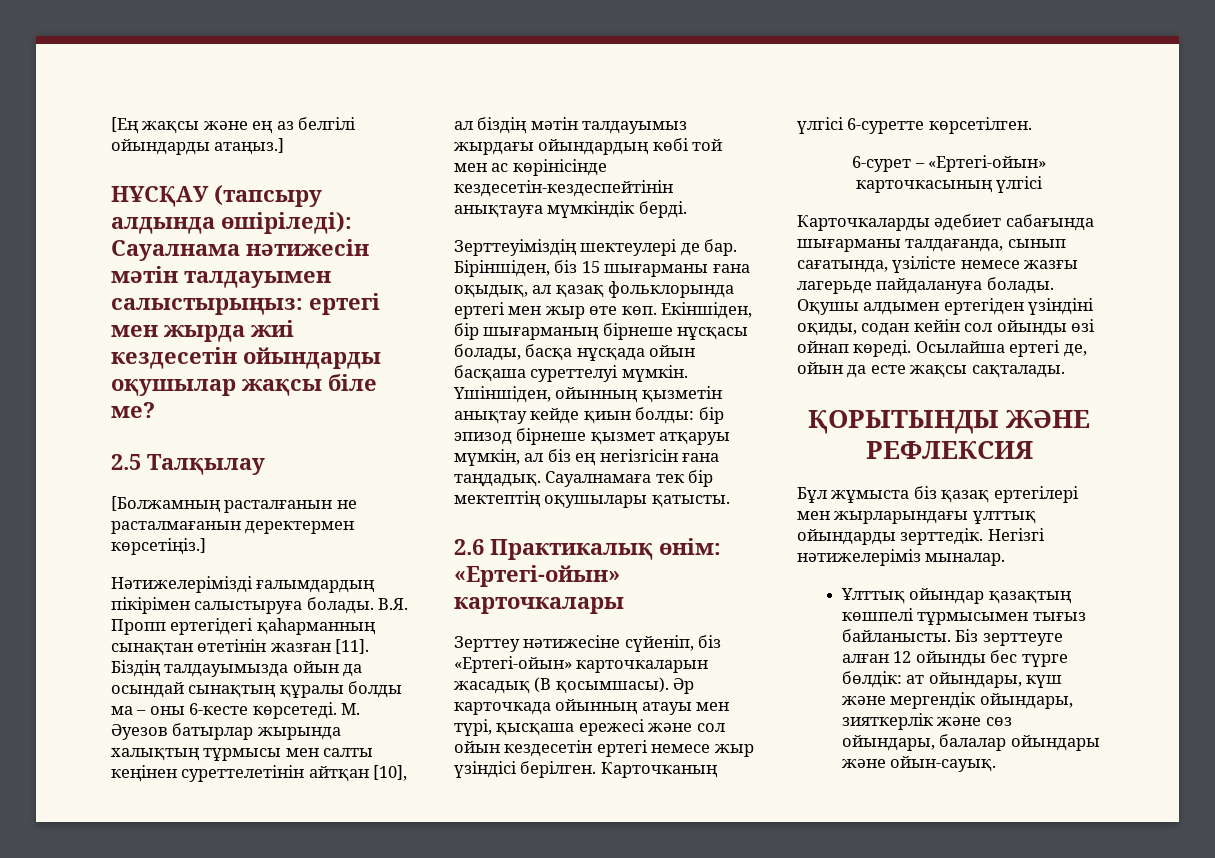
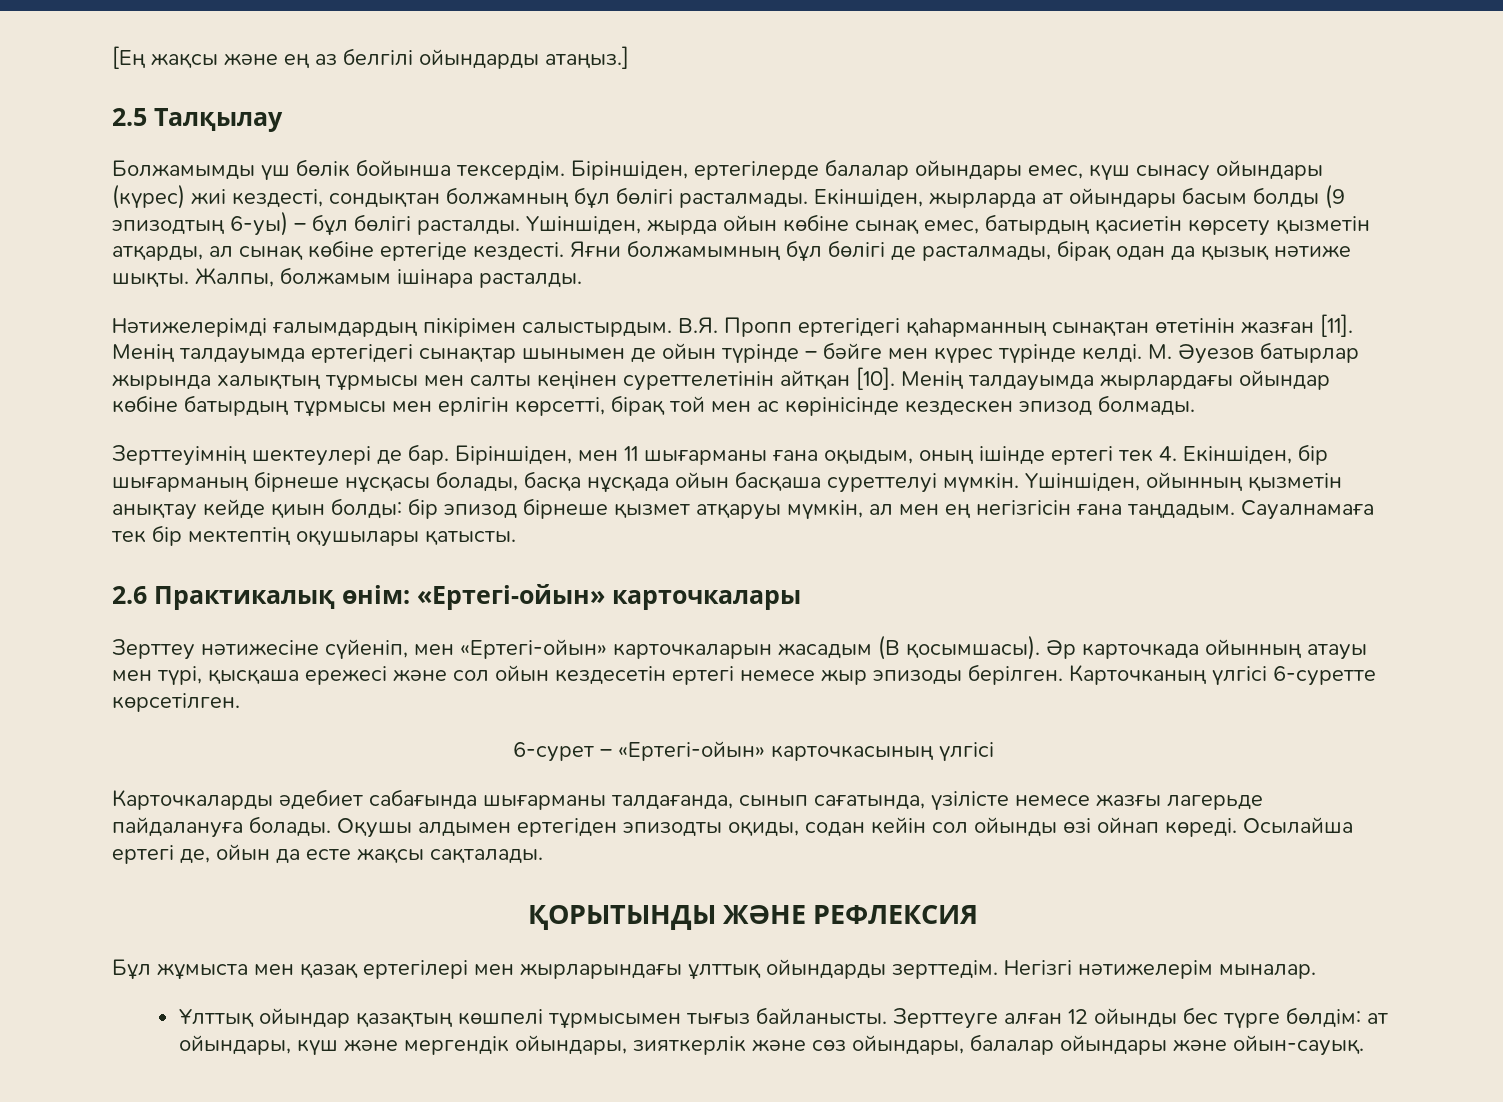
- НҰСҚАУ (тапсыру алдында өшіріледі): Сауалнама нәтижесін мәтін талдауымен салыстырыңыз: ертегі мен жырда жиі кездесетін ойындарды оқушылар жақсы біле ме?
  2.5 Талқылау
- [Болжамның расталғанын не расталмағанын деректермен көрсетіңіз.]
- Нәтижелерімізді ғалымдардың пікірімен салыстыруға болады.
+ Болжамымды үш бөлік бойынша тексердім. Біріншіден, ертегілерде балалар ойындары емес, күш сынасу ойындары (күрес) жиі кездесті, сондықтан болжамның бұл бөлігі расталмады. Екіншіден, жырларда ат ойындары басым болды (9 эпизодтың 6-уы) – бұл бөлігі расталды. Үшіншіден, жырда ойын көбіне сынақ емес, батырдың қасиетін көрсету қызметін атқарды, ал сынақ көбіне ертегіде кездесті. Яғни болжамымның бұл бөлігі де расталмады, бірақ одан да қызық нәтиже шықты. Жалпы, болжамым ішінара расталды.
+ Нәтижелерімді ғалымдардың пікірімен салыстырдым.
- Біздің талдауымызда ойын да осындай сынақтың құралы болды ма – оны 6-кесте көрсетеді.
+ Менің талдауымда ертегідегі сынақтар шынымен де ойын түрінде – бәйге мен күрес түрінде келді.
- М. Әуезов батырлар жырында халықтың тұрмысы мен салты кеңінен суреттелетінін айтқан [10], ал біздің мәтін талдауымыз жырдағы ойындардың көбі той мен ас көрінісінде кездесетін-кездеспейтінін анықтауға мүмкіндік берді.
- Зерттеуіміздің шектеулері де бар. Біріншіден, біз 15 шығарманы ғана оқыдық, ал қазақ фольклорында ертегі мен жыр өте көп. Екіншіден, бір шығарманың бірнеше нұсқасы болады, басқа нұсқада ойын басқаша суреттелуі мүмкін.
+ М. Әуезов батырлар жырында халықтың тұрмысы мен салты кеңінен суреттелетінін айтқан [10]. Менің талдауымда жырлардағы ойындар көбіне батырдың тұрмысы мен ерлігін көрсетті, бірақ той мен ас көрінісінде кездескен эпизод болмады.
+ Зерттеуімнің шектеулері де бар. Біріншіден, мен 11 шығарманы ғана оқыдым, оның ішінде ертегі тек 4. Екіншіден, бір шығарманың бірнеше нұсқасы болады, басқа нұсқада ойын басқаша суреттелуі мүмкін.
- Үшіншіден, ойынның қызметін анықтау кейде қиын болды: бір эпизод бірнеше қызмет атқаруы мүмкін, ал біз ең негізгісін ғана таңдадық.
+ Үшіншіден, ойынның қызметін анықтау кейде қиын болды: бір эпизод бірнеше қызмет атқаруы мүмкін, ал мен ең негізгісін ғана таңдадым.
- Зерттеу нәтижесіне сүйеніп, біз «Ертегі-ойын» карточкаларын жасадық (В қосымшасы).
+ Зерттеу нәтижесіне сүйеніп, мен «Ертегі-ойын» карточкаларын жасадым (В қосымшасы).
- Әр карточкада ойынның атауы мен түрі, қысқаша ережесі және сол ойын кездесетін ертегі немесе жыр үзіндісі берілген.
+ Әр карточкада ойынның атауы мен түрі, қысқаша ережесі және сол ойын кездесетін ертегі немесе жыр эпизоды берілген.
- Оқушы алдымен ертегіден үзіндіні оқиды, содан кейін сол ойынды өзі ойнап көреді.
+ Оқушы алдымен ертегіден эпизодты оқиды, содан кейін сол ойынды өзі ойнап көреді.
- Бұл жұмыста біз қазақ ертегілері мен жырларындағы ұлттық ойындарды зерттедік. Негізгі нәтижелеріміз мыналар.
+ Бұл жұмыста мен қазақ ертегілері мен жырларындағы ұлттық ойындарды зерттедім. Негізгі нәтижелерім мыналар.
- Біз зерттеуге алған 12 ойынды бес түрге бөлдік: ат ойындары, күш және мергендік ойындары, зияткерлік және сөз ойындары, балалар ойындары және ойын-сауық.
+ Зерттеуге алған 12 ойынды бес түрге бөлдім: ат ойындары, күш және мергендік ойындары, зияткерлік және сөз ойындары, балалар ойындары және ойын-сауық.

